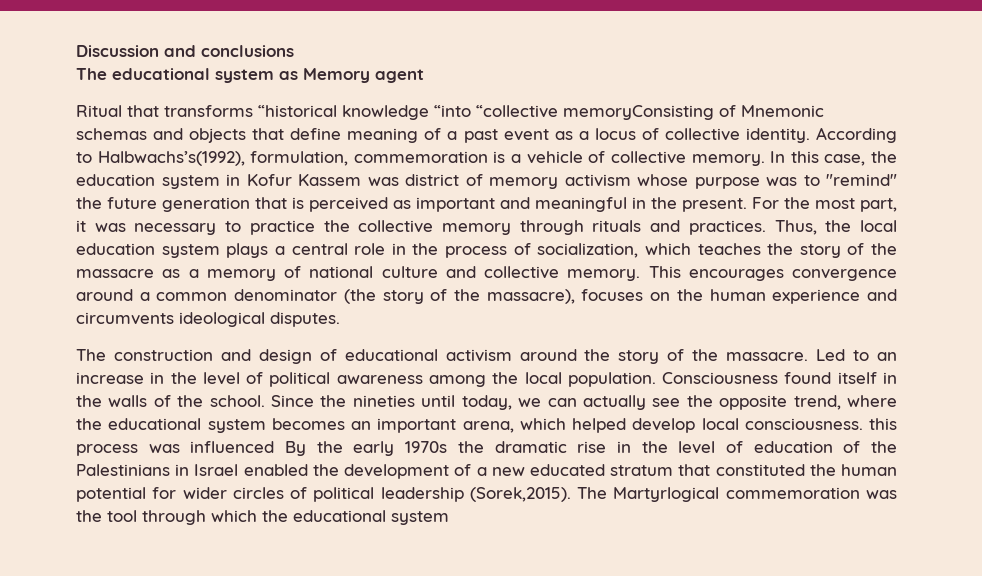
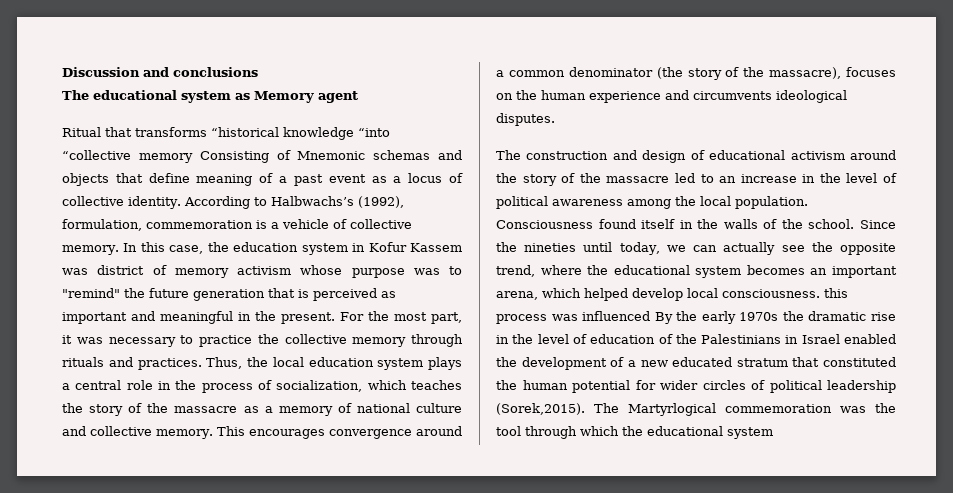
- Ritual that transforms “historical knowledge “into “collective memoryConsisting of Mnemonic schemas and objects that define meaning of a past event as a locus of collective identity.
+ Ritual that transforms “historical knowledge “into “collective memory Consisting of Mnemonic schemas and objects that define meaning of a past event as a locus of collective identity.
- According to Halbwachs’s(1992), formulation, commemoration is a vehicle of collective memory.
+ According to Halbwachs’s (1992), formulation, commemoration is a vehicle of collective memory.
- The construction and design of educational activism around the story of the massacre. Led to an increase in the level of political awareness among the local population.
+ The construction and design of educational activism around the story of the massacre led to an increase in the level of political awareness among the local population.

